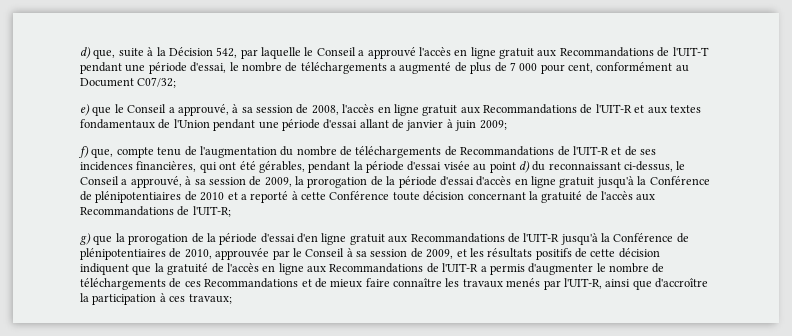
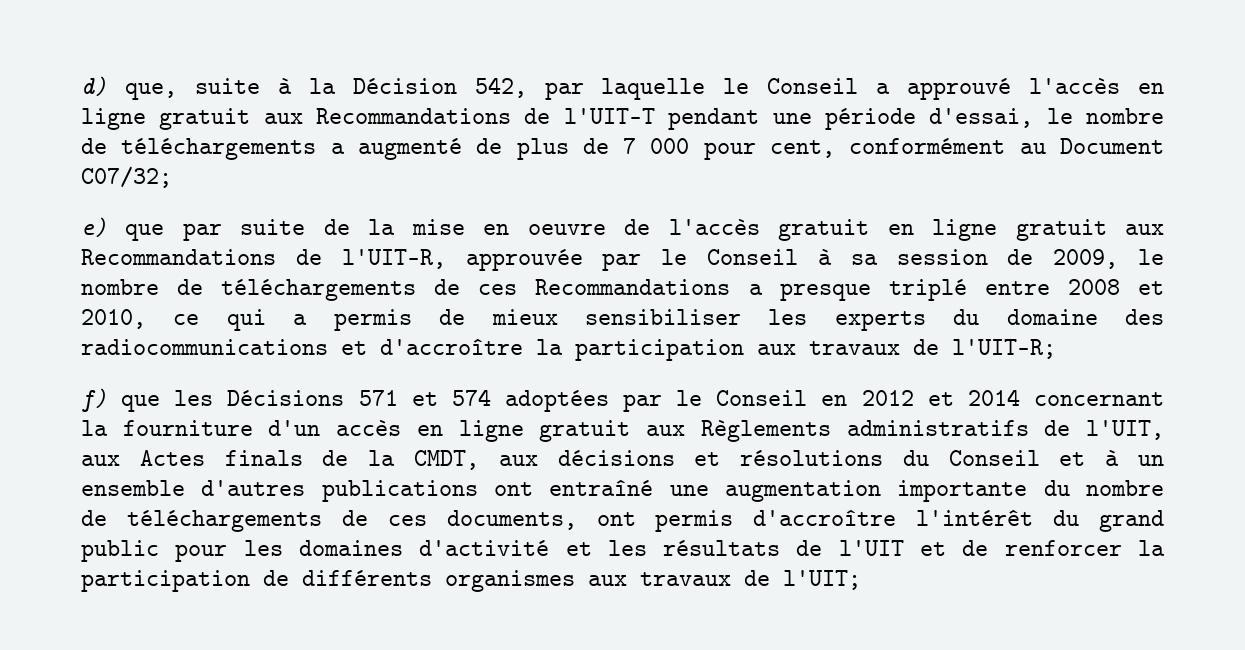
- e) que le Conseil a approuvé, à sa session de 2008, l'accès en ligne gratuit aux Recommandations de l'UIT-R et aux textes fondamentaux de l'Union pendant une période d'essai allant de janvier à juin 2009;
- f) que, compte tenu de l'augmentation du nombre de téléchargements de Recommandations de l'UIT-R et de ses incidences financières, qui ont été gérables, pendant la période d'essai visée au point d) du reconnaissant ci-dessus, le Conseil a approuvé, à sa session de 2009, la prorogation de la période d'essai d'accès en ligne gratuit jusqu'à la Conférence de plénipotentiaires de 2010 et a reporté à cette Conférence toute décision concernant la gratuité de l'accès aux Recommandations de l'UIT-R;
- g) que la prorogation de la période d'essai d'en ligne gratuit aux Recommandations de l'UIT-R jusqu'à la Conférence de plénipotentiaires de 2010, approuvée par le Conseil à sa session de 2009, et les résultats positifs de cette décision indiquent que la gratuité de l'accès en ligne aux Recommandations de l'UIT-R a permis d'augmenter le nombre de téléchargements de ces Recommandations et de mieux faire connaître les travaux menés par l'UIT-R, ainsi que d'accroître la participation à ces travaux;
+ e) que par suite de la mise en oeuvre de l'accès gratuit en ligne gratuit aux Recommandations de l'UIT-R, approuvée par le Conseil à sa session de 2009, le nombre de téléchargements de ces Recommandations a presque triplé entre 2008 et 2010, ce qui a permis de mieux sensibiliser les experts du domaine des radiocommunications et d'accroître la participation aux travaux de l'UIT-R;
+ f) que les Décisions 571 et 574 adoptées par le Conseil en 2012 et 2014 concernant la fourniture d'un accès en ligne gratuit aux Règlements administratifs de l'UIT, aux Actes finals de la CMDT, aux décisions et résolutions du Conseil et à un ensemble d'autres publications ont entraîné une augmentation importante du nombre de téléchargements de ces documents, ont permis d'accroître l'intérêt du grand public pour les domaines d'activité et les résultats de l'UIT et de renforcer la participation de différents organismes aux travaux de l'UIT;

